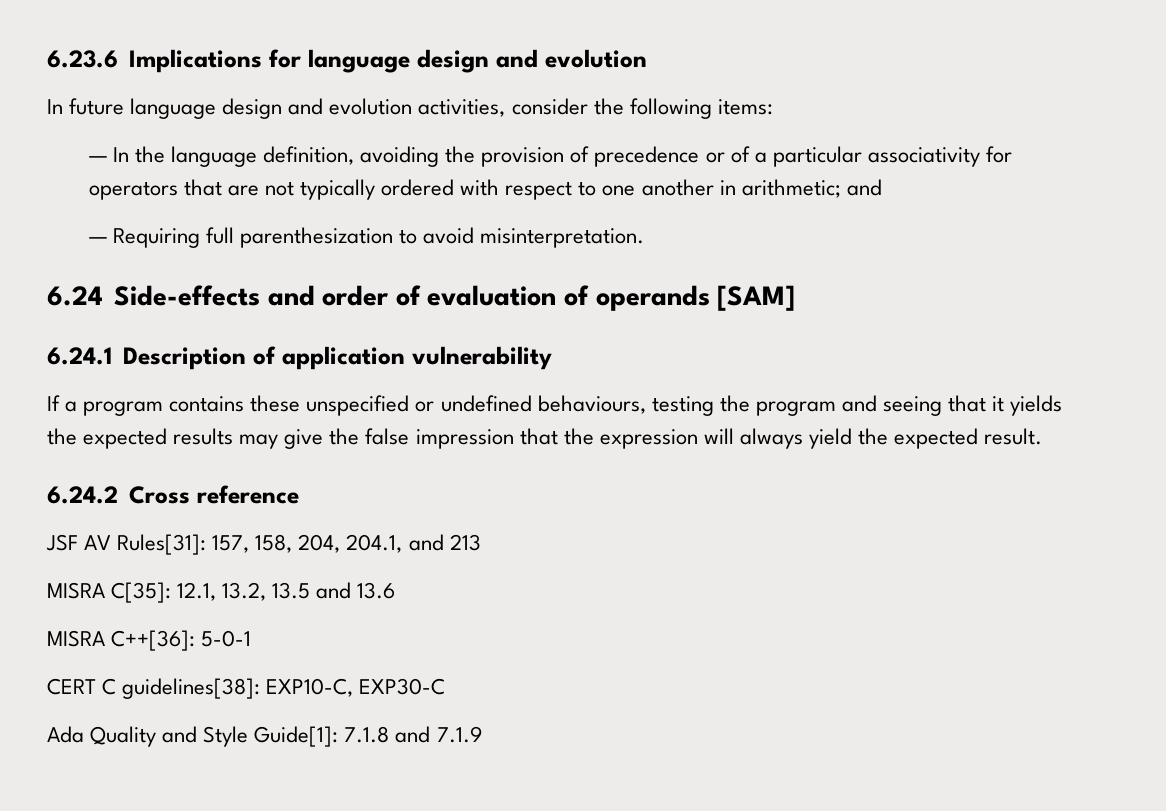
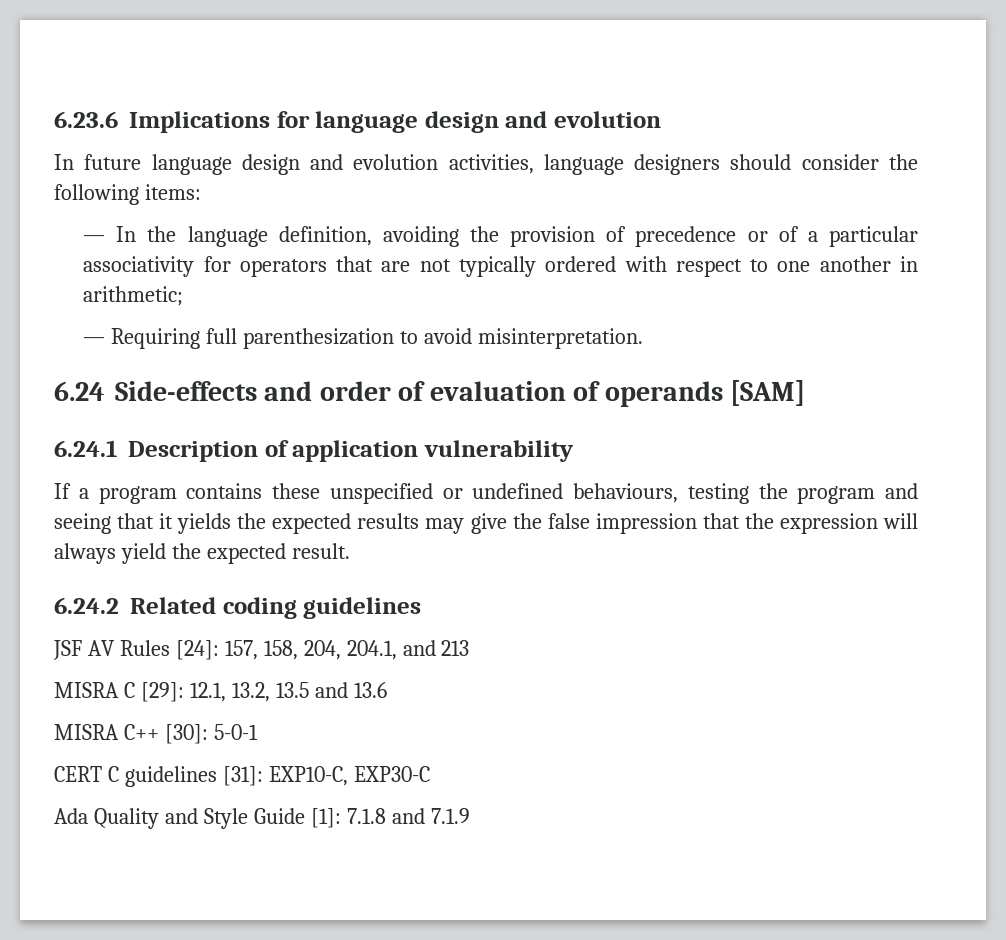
- In future language design and evolution activities, consider the following items:
+ In future language design and evolution activities, language designers should consider the following items:
- — In the language definition, avoiding the provision of precedence or of a particular associativity for operators that are not typically ordered with respect to one another in arithmetic; and
+ — In the language definition, avoiding the provision of precedence or of a particular associativity for operators that are not typically ordered with respect to one another in arithmetic;
- 6.24.2 Cross reference
+ 6.24.2 Related coding guidelines
- JSF AV Rules[31]: 157, 158, 204, 204.1, and 213
+ JSF AV Rules [24]: 157, 158, 204, 204.1, and 213
- MISRA C[35]: 12.1, 13.2, 13.5 and 13.6
+ MISRA C [29]: 12.1, 13.2, 13.5 and 13.6
- MISRA C++[36]: 5-0-1
+ MISRA C++ [30]: 5-0-1
- CERT C guidelines[38]: EXP10-C, EXP30-C
+ CERT C guidelines [31]: EXP10-C, EXP30-C
- Ada Quality and Style Guide[1]: 7.1.8 and 7.1.9
+ Ada Quality and Style Guide [1]: 7.1.8 and 7.1.9

